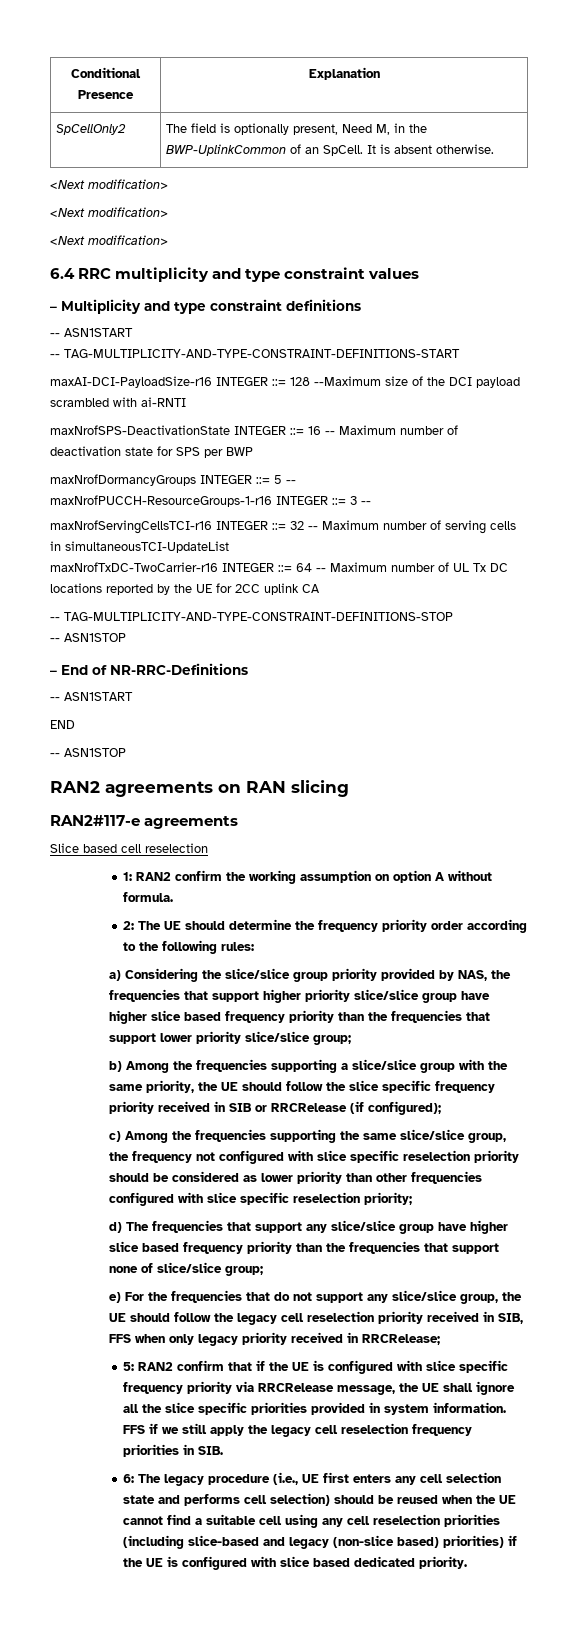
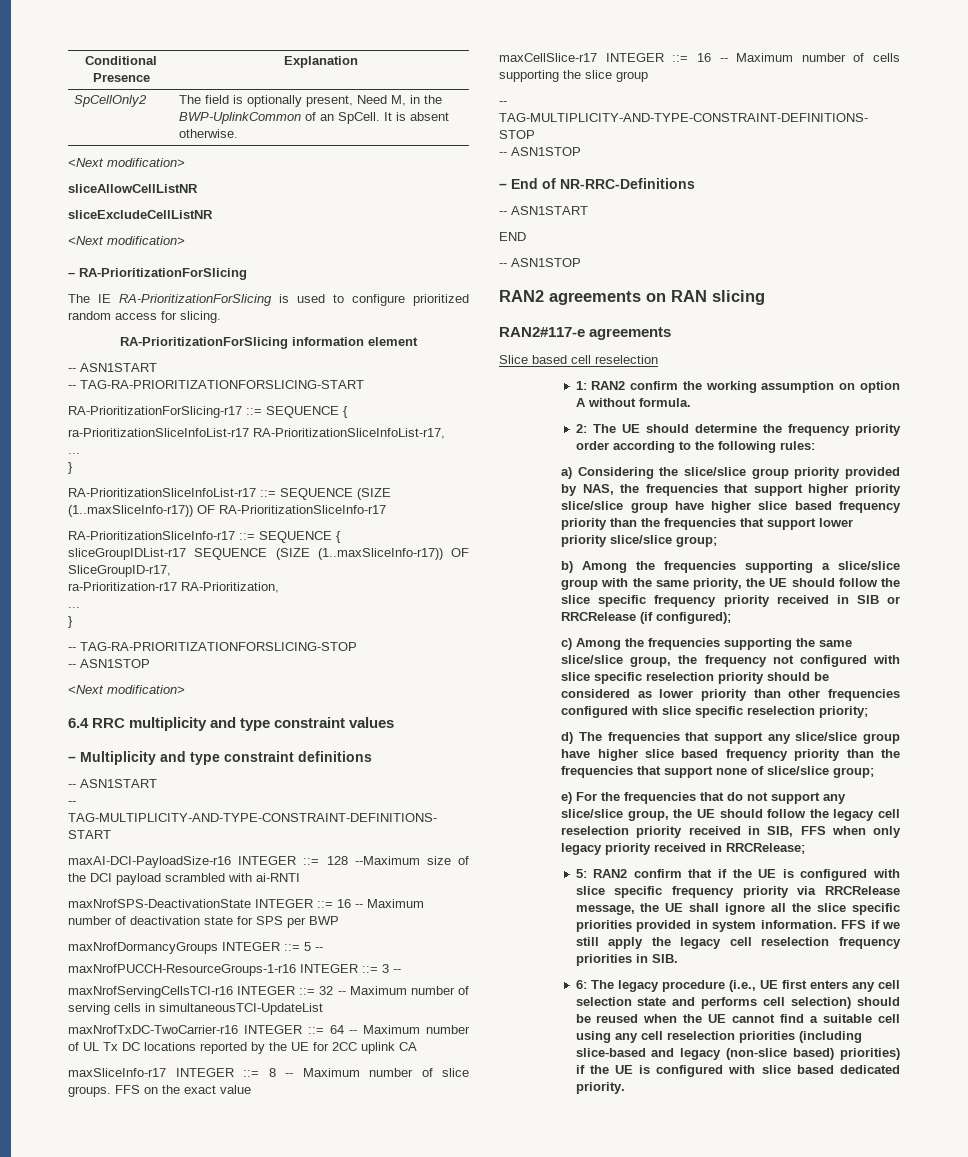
  SpCellOnly2 | The field is optionally present, Need M, in the BWP-UplinkCommon of an SpCell. It is absent otherwise.
  <Next modification>
+ sliceAllowCellListNR
+ sliceExcludeCellListNR
  <Next modification>
+ – RA-PrioritizationForSlicing
+ The IE RA-PrioritizationForSlicing is used to configure prioritized random access for slicing.
+ RA-PrioritizationForSlicing information element
+ -- ASN1START
+ -- TAG-RA-PRIORITIZATIONFORSLICING-START
+ RA-PrioritizationForSlicing-r17 ::= SEQUENCE {
+ ra-PrioritizationSliceInfoList-r17 RA-PrioritizationSliceInfoList-r17,
+ ...
+ }
+ RA-PrioritizationSliceInfoList-r17 ::= SEQUENCE (SIZE (1..maxSliceInfo-r17)) OF RA-PrioritizationSliceInfo-r17
+ RA-PrioritizationSliceInfo-r17 ::= SEQUENCE {
+ sliceGroupIDList-r17 SEQUENCE (SIZE (1..maxSliceInfo-r17)) OF SliceGroupID-r17,
+ ra-Prioritization-r17 RA-Prioritization,
+ ...
+ }
+ -- TAG-RA-PRIORITIZATIONFORSLICING-STOP
+ -- ASN1STOP
+ maxSliceInfo-r17 INTEGER ::= 8 -- Maximum number of slice groups. FFS on the exact value
+ maxCellSlice-r17 INTEGER ::= 16 -- Maximum number of cells supporting the slice group

